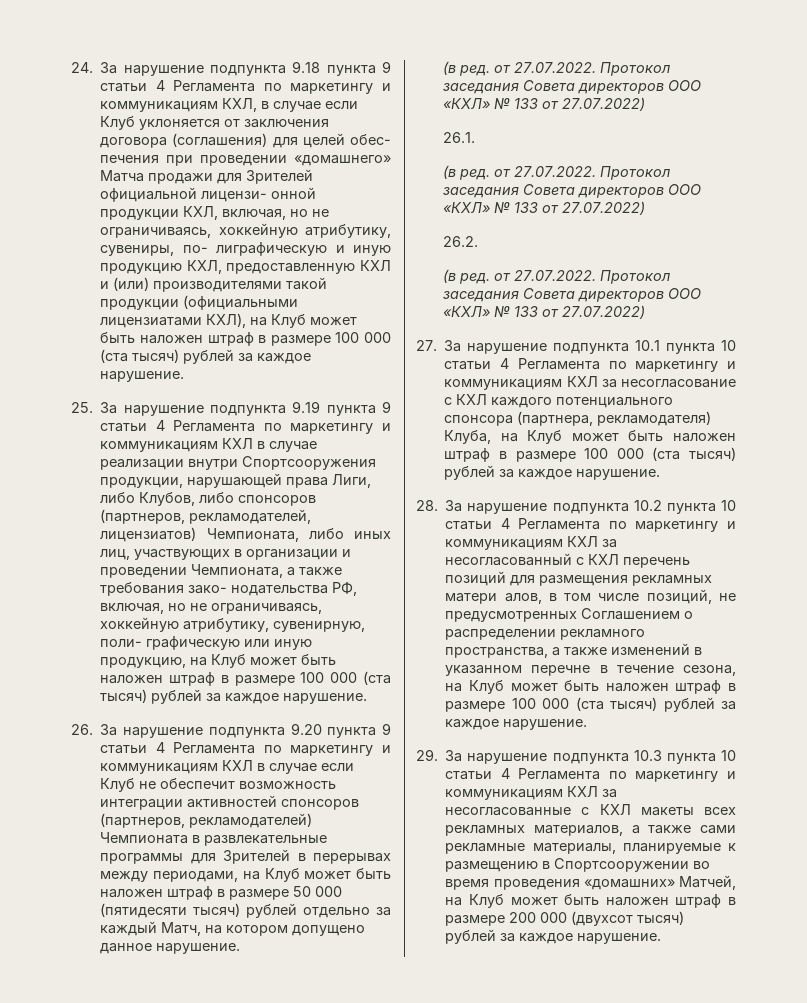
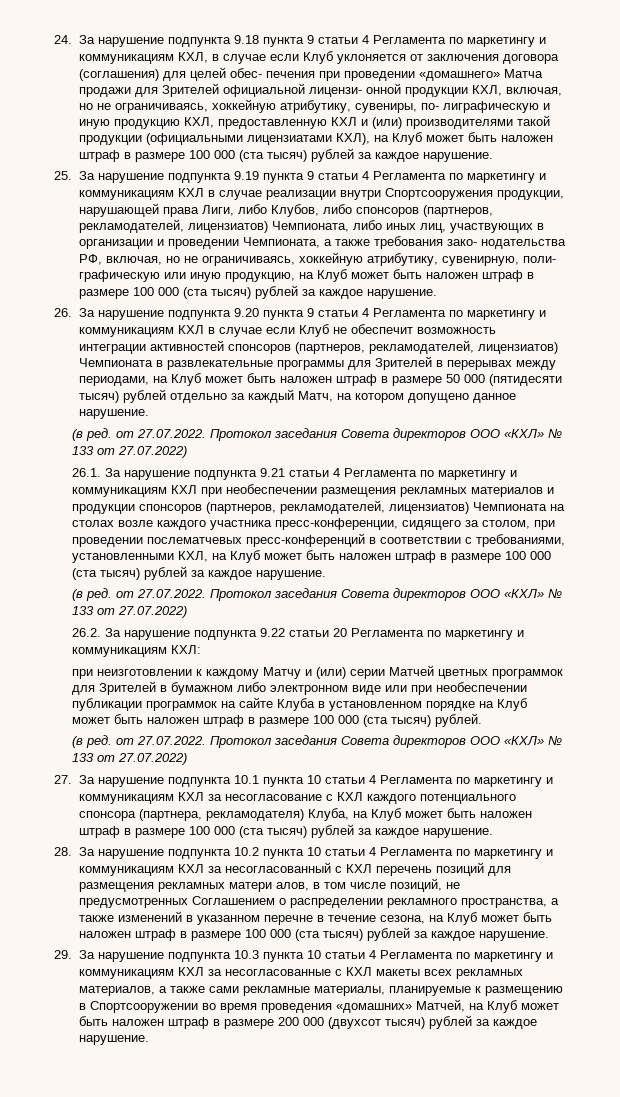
- 26. За нарушение подпункта 9.20 пункта 9 статьи 4 Регламента по маркетингу и коммуникациям КХЛ в случае если Клуб не обеспечит возможность интеграции активностей спонсоров (партнеров, рекламодателей) Чемпионата в развлекательные программы для Зрителей в перерывах между периодами, на Клуб может быть наложен штраф в размере 50 000 (пятидесяти тысяч) рублей отдельно за каждый Матч, на котором допущено данное нарушение.
+ 26. За нарушение подпункта 9.20 пункта 9 статьи 4 Регламента по маркетингу и коммуникациям КХЛ в случае если Клуб не обеспечит возможность интеграции активностей спонсоров (партнеров, рекламодателей, лицензиатов) Чемпионата в развлекательные программы для Зрителей в перерывах между периодами, на Клуб может быть наложен штраф в размере 50 000 (пятидесяти тысяч) рублей отдельно за каждый Матч, на котором допущено данное нарушение.
- 26.1.
+ 26.1. За нарушение подпункта 9.21 статьи 4 Регламента по маркетингу и коммуникациям КХЛ при необеспечении размещения рекламных материалов и продукции спонсоров (партнеров, рекламодателей, лицензиатов) Чемпионата на столах возле каждого участника пресс-конференции, сидящего за столом, при проведении послематчевых пресс-конференций в соответствии с требованиями, установленными КХЛ, на Клуб может быть наложен штраф в размере 100 000 (ста тысяч) рублей за каждое нарушение.
- 26.2.
+ 26.2. За нарушение подпункта 9.22 статьи 20 Регламента по маркетингу и коммуникациям КХЛ:
+ при неизготовлении к каждому Матчу и (или) серии Матчей цветных программок для Зрителей в бумажном либо электронном виде или при необеспечении публикации программок на сайте Клуба в установленном порядке на Клуб может быть наложен штраф в размере 100 000 (ста тысяч) рублей.

